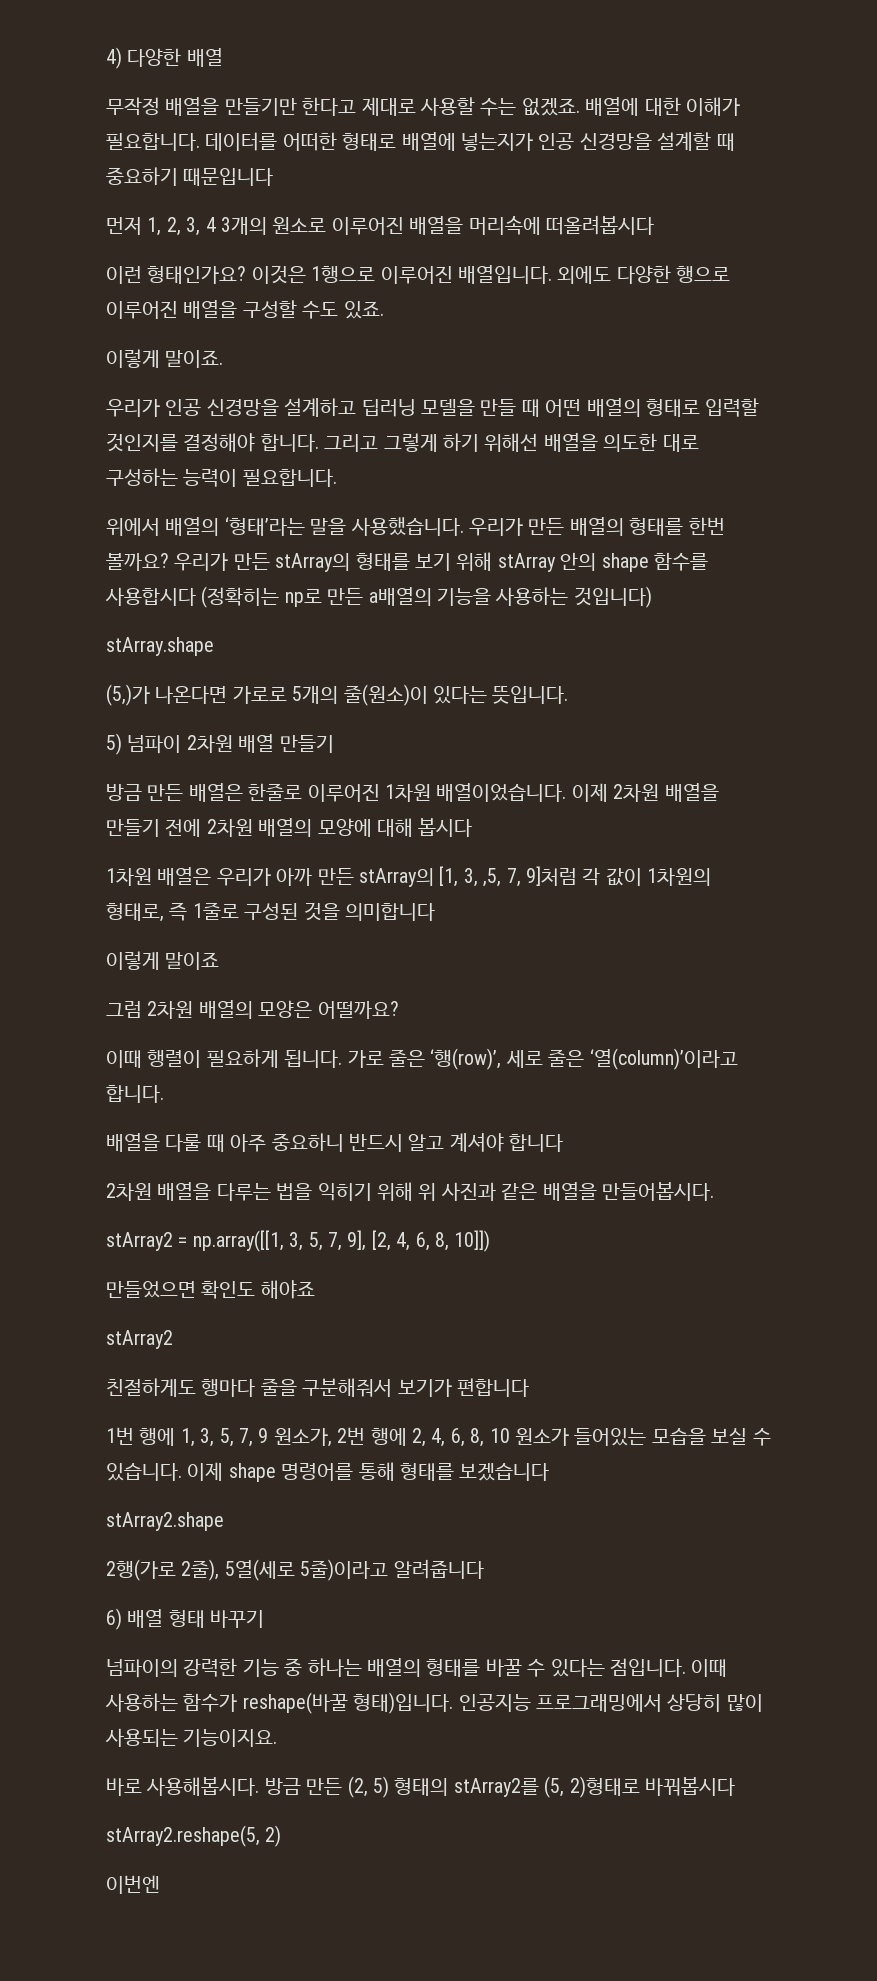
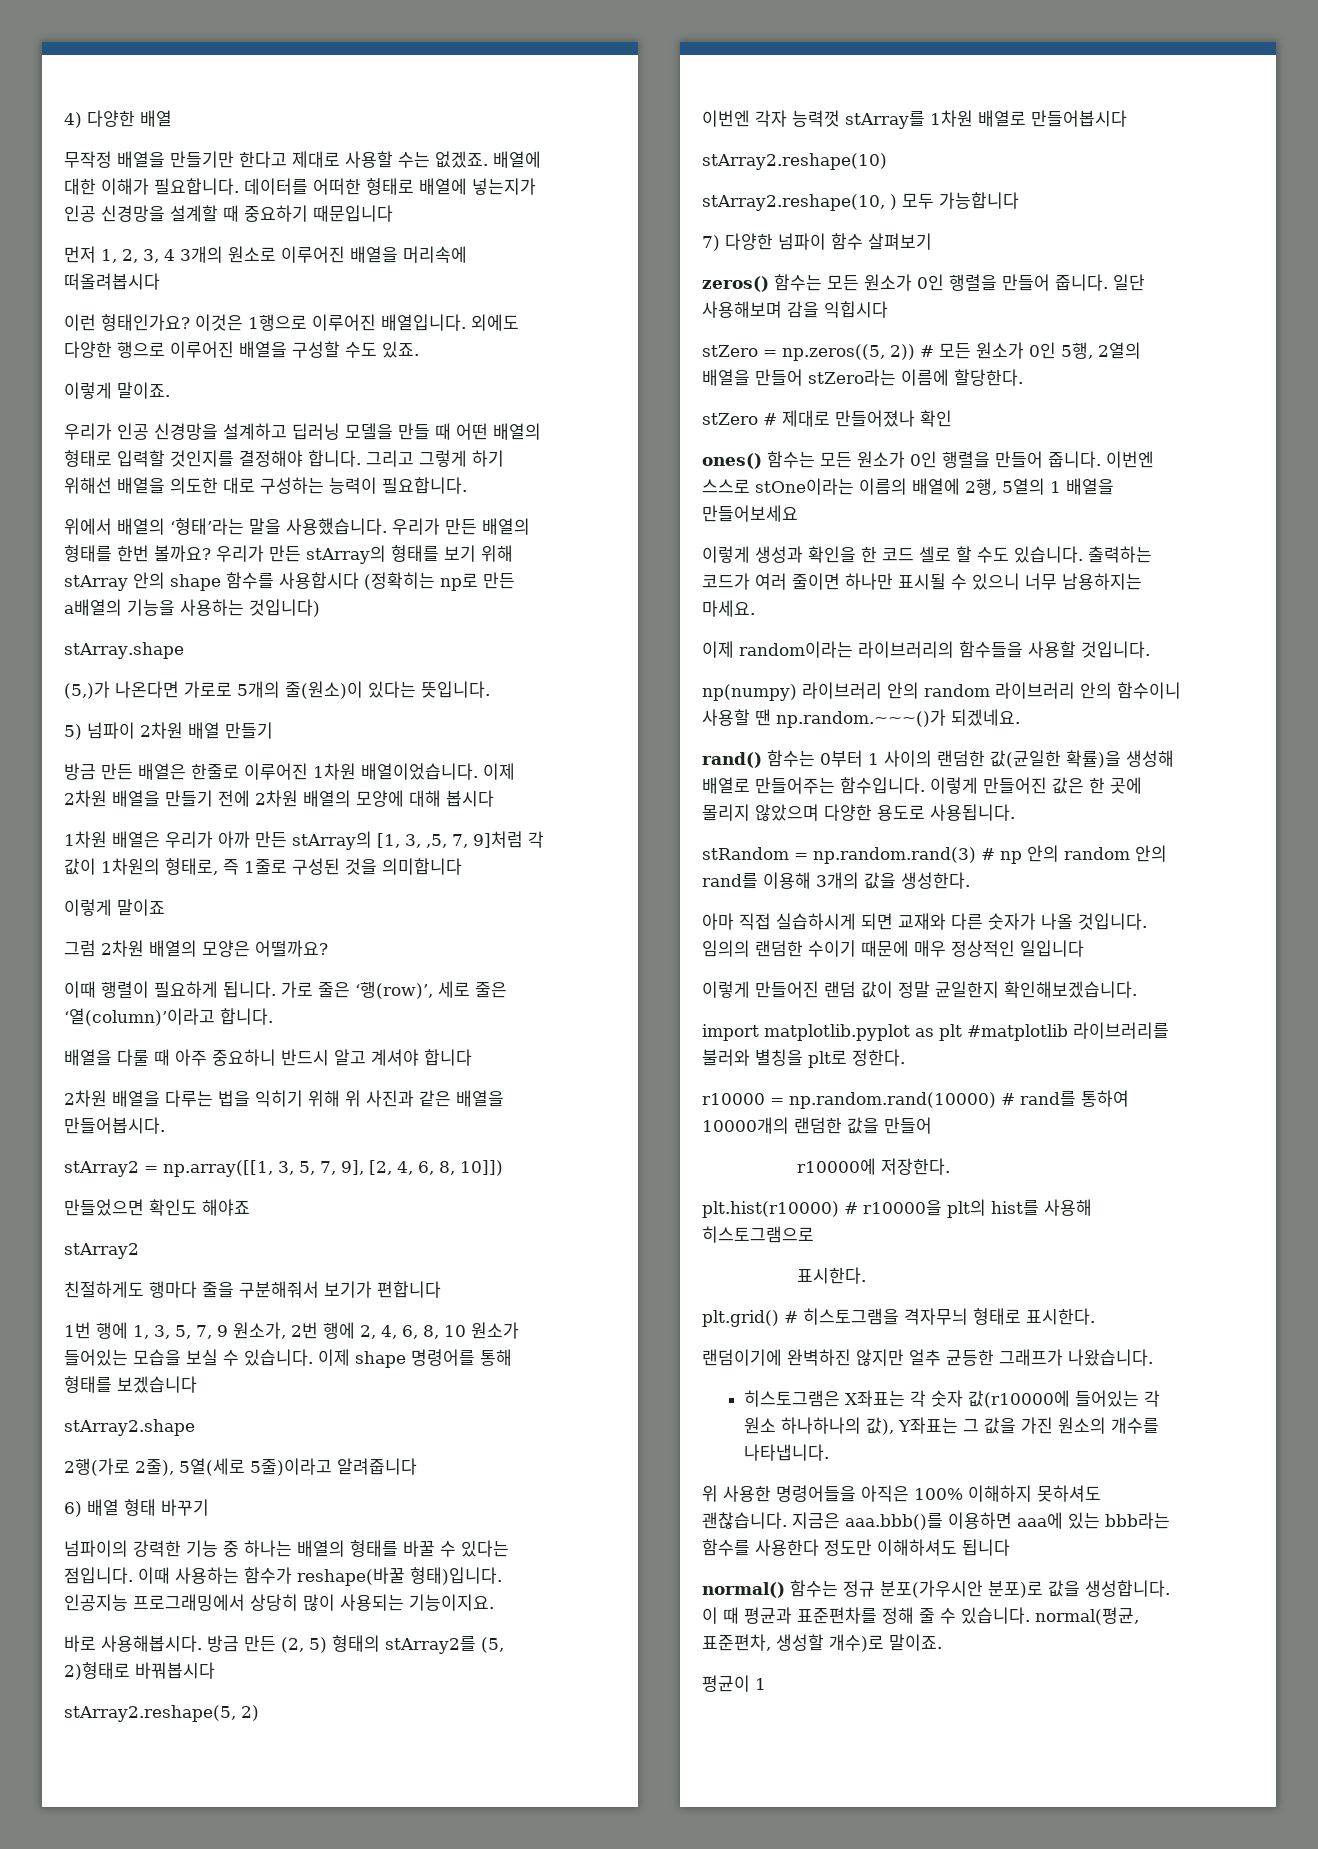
- 이번엔
+ 이번엔 각자 능력껏 stArray를 1차원 배열로 만들어봅시다
+ stArray2.reshape(10)
+ stArray2.reshape(10, ) 모두 가능합니다
+ 7) 다양한 넘파이 함수 살펴보기
+ zeros() 함수는 모든 원소가 0인 행렬을 만들어 줍니다. 일단 사용해보며 감을 익힙시다
+ stZero = np.zeros((5, 2)) # 모든 원소가 0인 5행, 2열의 배열을 만들어 stZero라는 이름에 할당한다.
+ stZero # 제대로 만들어졌나 확인
+ ones() 함수는 모든 원소가 0인 행렬을 만들어 줍니다. 이번엔 스스로 stOne이라는 이름의 배열에 2행, 5열의 1 배열을 만들어보세요
+ 이렇게 생성과 확인을 한 코드 셀로 할 수도 있습니다. 출력하는 코드가 여러 줄이면 하나만 표시될 수 있으니 너무 남용하지는 마세요.
+ 이제 random이라는 라이브러리의 함수들을 사용할 것입니다.
+ np(numpy) 라이브러리 안의 random 라이브러리 안의 함수이니 사용할 땐 np.random.~~~()가 되겠네요.
+ rand() 함수는 0부터 1 사이의 랜덤한 값(균일한 확률)을 생성해 배열로 만들어주는 함수입니다. 이렇게 만들어진 값은 한 곳에 몰리지 않았으며 다양한 용도로 사용됩니다.
+ stRandom = np.random.rand(3) # np 안의 random 안의 rand를 이용해 3개의 값을 생성한다.
+ 아마 직접 실습하시게 되면 교재와 다른 숫자가 나올 것입니다. 임의의 랜덤한 수이기 때문에 매우 정상적인 일입니다
+ 이렇게 만들어진 랜덤 값이 정말 균일한지 확인해보겠습니다.
+ import matplotlib.pyplot as plt #matplotlib 라이브러리를 불러와 별칭을 plt로 정한다.
+ r10000 = np.random.rand(10000) # rand를 통하여 10000개의 랜덤한 값을 만들어
+ r10000에 저장한다.
+ plt.hist(r10000) # r10000을 plt의 hist를 사용해 히스토그램으로
+ 표시한다.
+ plt.grid() # 히스토그램을 격자무늬 형태로 표시한다.
+ 랜덤이기에 완벽하진 않지만 얼추 균등한 그래프가 나왔습니다.
+ 히스토그램은 X좌표는 각 숫자 값(r10000에 들어있는 각 원소 하나하나의 값), Y좌표는 그 값을 가진 원소의 개수를 나타냅니다.
+ 위 사용한 명령어들을 아직은 100% 이해하지 못하셔도 괜찮습니다. 지금은 aaa.bbb()를 이용하면 aaa에 있는 bbb라는 함수를 사용한다 정도만 이해하셔도 됩니다
+ normal() 함수는 정규 분포(가우시안 분포)로 값을 생성합니다. 이 때 평균과 표준편차를 정해 줄 수 있습니다. normal(평균, 표준편차, 생성할 개수)로 말이죠.
+ 평균이 1

